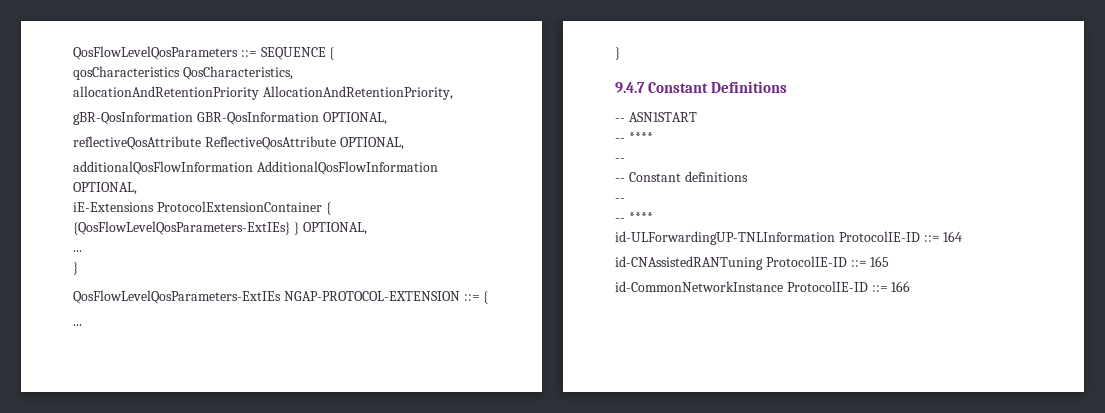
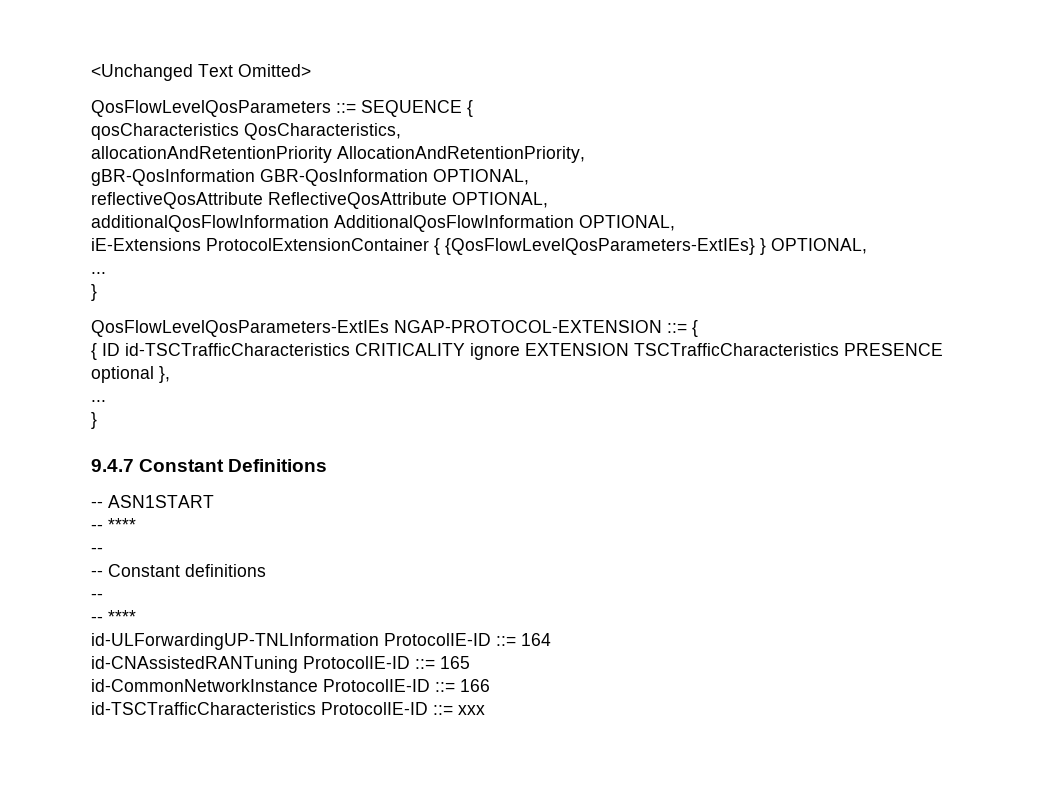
+ <Unchanged Text Omitted>
+ { ID id-TSCTrafficCharacteristics CRITICALITY ignore EXTENSION TSCTrafficCharacteristics PRESENCE optional },
+ id-TSCTrafficCharacteristics ProtocolIE-ID ::= xxx

